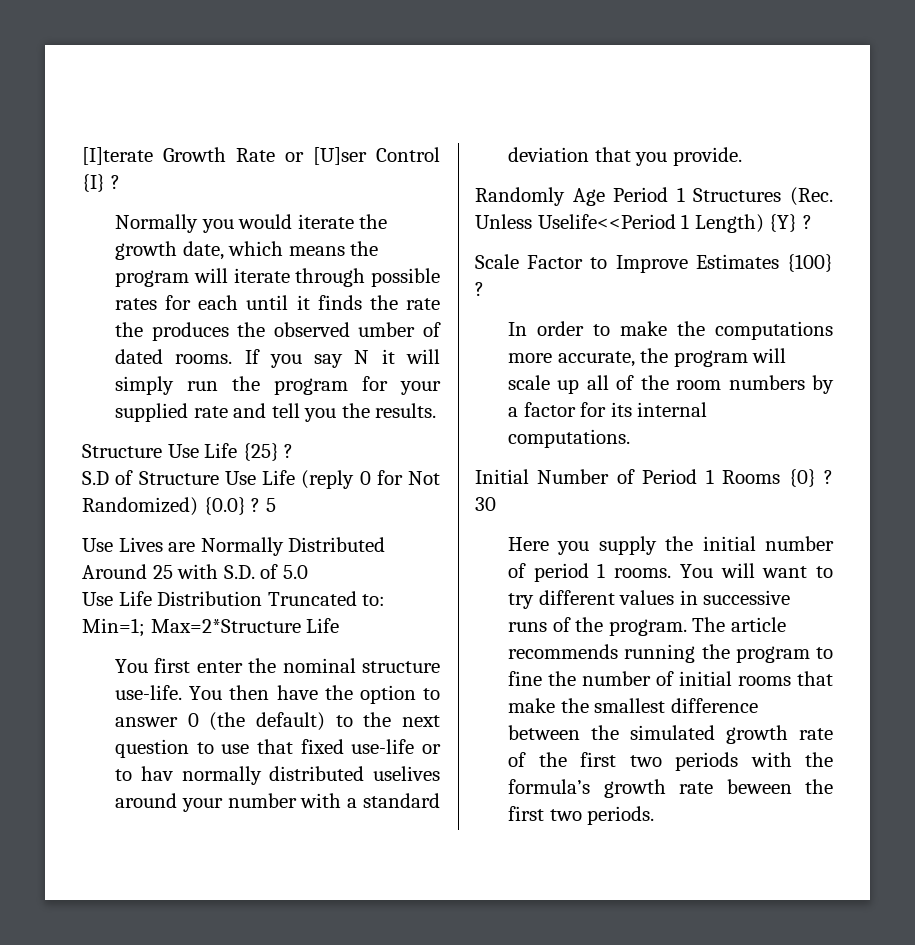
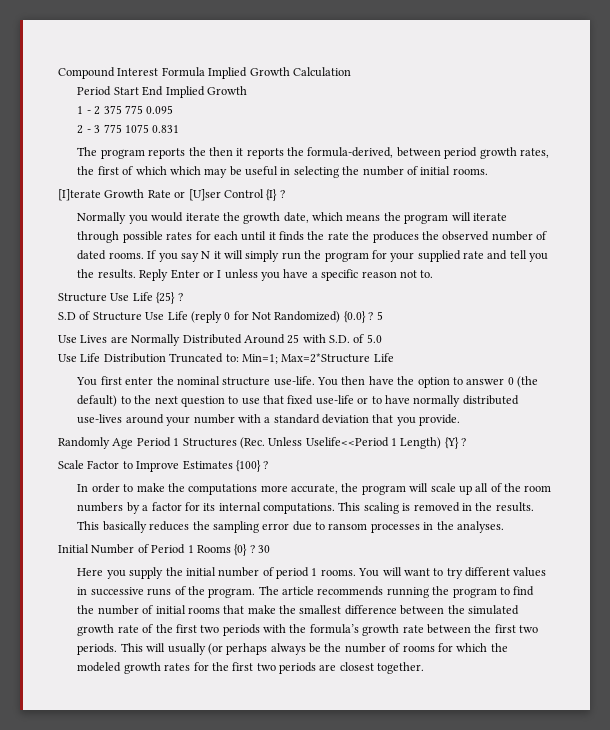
+ Compound Interest Formula Implied Growth Calculation
+ Period Start End Implied Growth
+ 1 - 2 375 775 0.095
+ 2 - 3 775 1075 0.831
+ The program reports the then it reports the formula-derived, between period growth rates, the first of which which may be useful in selecting the number of initial rooms.
- Normally you would iterate the growth date, which means the program will iterate through possible rates for each until it finds the rate the produces the observed umber of dated rooms.
+ Normally you would iterate the growth date, which means the program will iterate through possible rates for each until it finds the rate the produces the observed number of dated rooms.
+ Reply Enter or I unless you have a specific reason not to.
- You then have the option to answer 0 (the default) to the next question to use that fixed use-life or to hav normally distributed uselives around your number with a standard deviation that you provide.
+ You then have the option to answer 0 (the default) to the next question to use that fixed use-life or to have normally distributed use-lives around your number with a standard deviation that you provide.
+ This scaling is removed in the results. This basically reduces the sampling error due to ransom processes in the analyses.
- The article recommends running the program to fine the number of initial rooms that make the smallest difference between the simulated growth rate of the first two periods with the formula’s growth rate beween the first two periods.
+ The article recommends running the program to find the number of initial rooms that make the smallest difference between the simulated growth rate of the first two periods with the formula’s growth rate between the first two periods.
+ This will usually (or perhaps always be the number of rooms for which the modeled growth rates for the first two periods are closest together.

